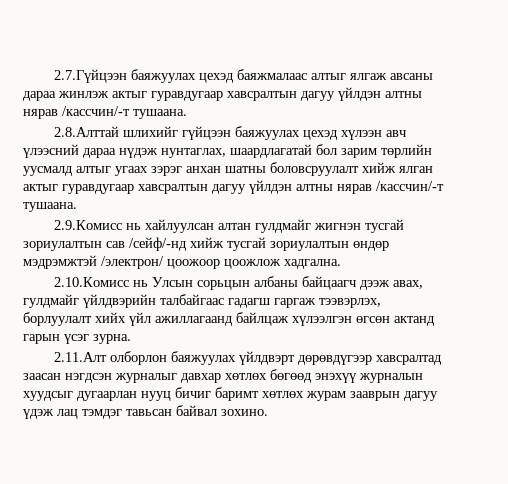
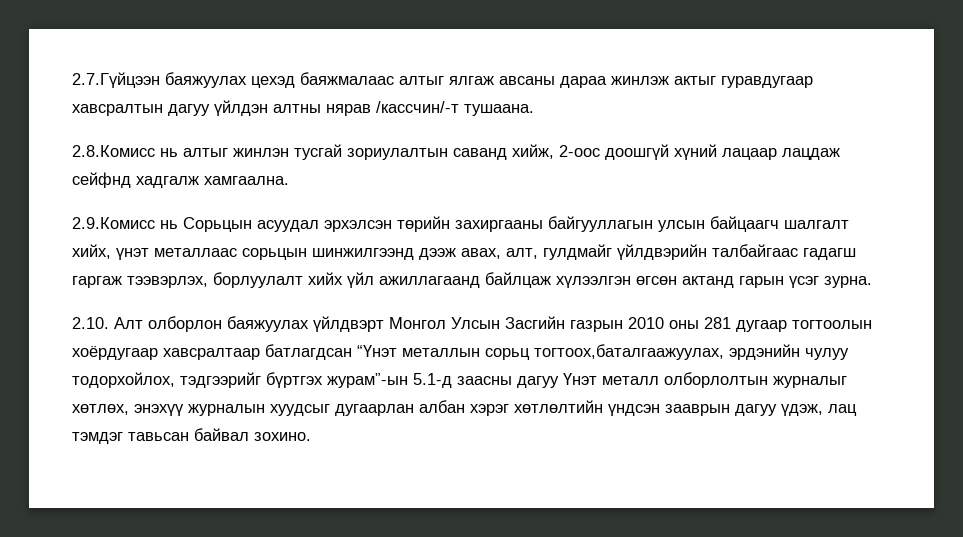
- 2.8.Алттай шлихийг гүйцээн баяжуулах цехэд хүлээн авч үлээсний дараа нүдэж нунтаглах, шаардлагатай бол зарим төрлийн уусмалд алтыг угаах зэрэг анхан шатны боловсруулалт хийж ялган актыг гуравдугаар хавсралтын дагуу үйлдэн алтны нярав /кассчин/-т тушаана.
- 2.9.Комисс нь хайлуулсан алтан гулдмайг жигнэн тусгай зориулалтын сав /сейф/-нд хийж тусгай зориулалтын өндөр мэдрэмжтэй /электрон/ цоожоор цоожлож хадгална.
- 2.10.Комисс нь Улсын сорьцын албаны байцаагч дээж авах, гулдмайг үйлдвэрийн талбайгаас гадагш гаргаж тээвэрлэх, борлуулалт хийх үйл ажиллагаанд байлцаж хүлээлгэн өгсөн актанд гарын үсэг зурна.
+ 2.8.Комисс нь алтыг жинлэн тусгай зориулалтын саванд хийж, 2-оос доошгүй хүний лацаар лацдаж сейфнд хадгалж хамгаална.
+ 2.9.Комисс нь Сорьцын асуудал эрхэлсэн төрийн захиргааны байгууллагын улсын байцаагч шалгалт хийх, үнэт металлаас сорьцын шинжилгээнд дээж авах, алт, гулдмайг үйлдвэрийн талбайгаас гадагш гаргаж тээвэрлэх, борлуулалт хийх үйл ажиллагаанд байлцаж хүлээлгэн өгсөн актанд гарын үсэг зурна.
- 2.11.Алт олборлон баяжуулах үйлдвэрт дөрөвдүгээр хавсралтад заасан нэгдсэн журналыг давхар хөтлөх бөгөөд энэхүү журналын хуудсыг дугаарлан нууц бичиг баримт хөтлөх журам зааврын дагуу үдэж лац тэмдэг тавьсан байвал зохино.
+ 2.10. Алт олборлон баяжуулах үйлдвэрт Монгол Улсын Засгийн газрын 2010 оны 281 дугаар тогтоолын хоёрдугаар хавсралтаар батлагдсан “Үнэт металлын сорьц тогтоох,баталгаажуулах, эрдэнийн чулуу тодорхойлох, тэдгээрийг бүртгэх журам”-ын 5.1-д заасны дагуу Үнэт металл олборлолтын журналыг хөтлөх, энэхүү журналын хуудсыг дугаарлан албан хэрэг хөтлөлтийн үндсэн зааврын дагуу үдэж, лац тэмдэг тавьсан байвал зохино.

